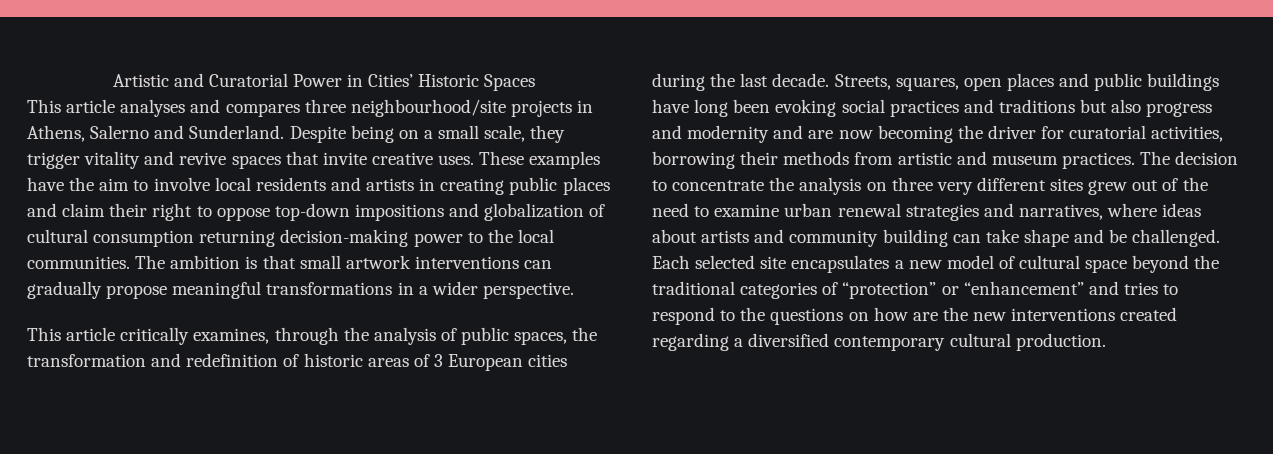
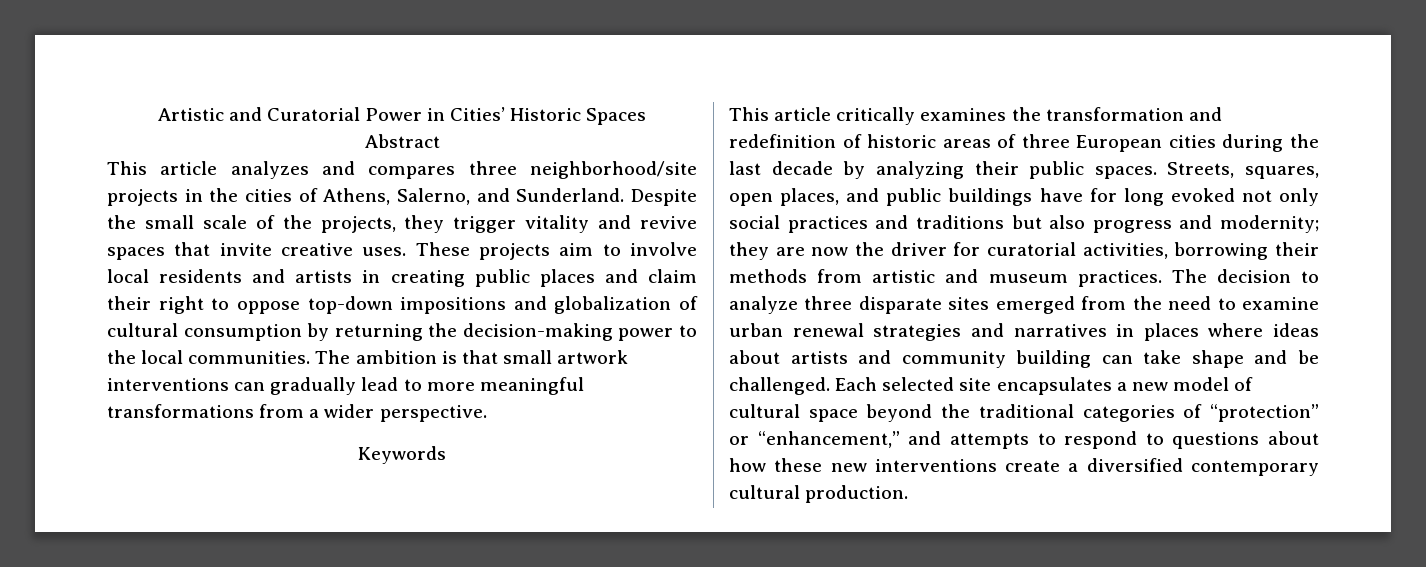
- This article analyses and compares three neighbourhood/site projects in Athens, Salerno and Sunderland. Despite being on a small scale, they trigger vitality and revive spaces that invite creative uses.
+ Abstract
+ This article analyzes and compares three neighborhood/site projects in the cities of Athens, Salerno, and Sunderland. Despite the small scale of the projects, they trigger vitality and revive spaces that invite creative uses.
- These examples have the aim to involve local residents and artists in creating public places and claim their right to oppose top-down impositions and globalization of cultural consumption returning decision-making power to the local communities.
+ These projects aim to involve local residents and artists in creating public places and claim their right to oppose top-down impositions and globalization of cultural consumption by returning the decision-making power to the local communities.
- The ambition is that small artwork interventions can gradually propose meaningful transformations in a wider perspective.
+ The ambition is that small artwork interventions can gradually lead to more meaningful transformations from a wider perspective.
+ Keywords
- This article critically examines, through the analysis of public spaces, the transformation and redefinition of historic areas of 3 European cities during the last decade.
+ This article critically examines the transformation and redefinition of historic areas of three European cities during the last decade by analyzing their public spaces.
- Streets, squares, open places and public buildings have long been evoking social practices and traditions but also progress and modernity and are now becoming the driver for curatorial activities, borrowing their methods from artistic and museum practices.
+ Streets, squares, open places, and public buildings have for long evoked not only social practices and traditions but also progress and modernity; they are now the driver for curatorial activities, borrowing their methods from artistic and museum practices.
- The decision to concentrate the analysis on three very different sites grew out of the need to examine urban renewal strategies and narratives, where ideas about artists and community building can take shape and be challenged.
+ The decision to analyze three disparate sites emerged from the need to examine urban renewal strategies and narratives in places where ideas about artists and community building can take shape and be challenged.
- Each selected site encapsulates a new model of cultural space beyond the traditional categories of “protection” or “enhancement” and tries to respond to the questions on how are the new interventions created regarding a diversified contemporary cultural production.
+ Each selected site encapsulates a new model of cultural space beyond the traditional categories of “protection” or “enhancement,” and attempts to respond to questions about how these new interventions create a diversified contemporary cultural production.

